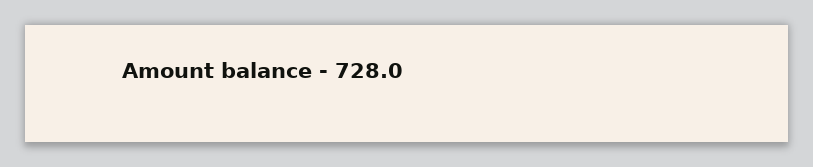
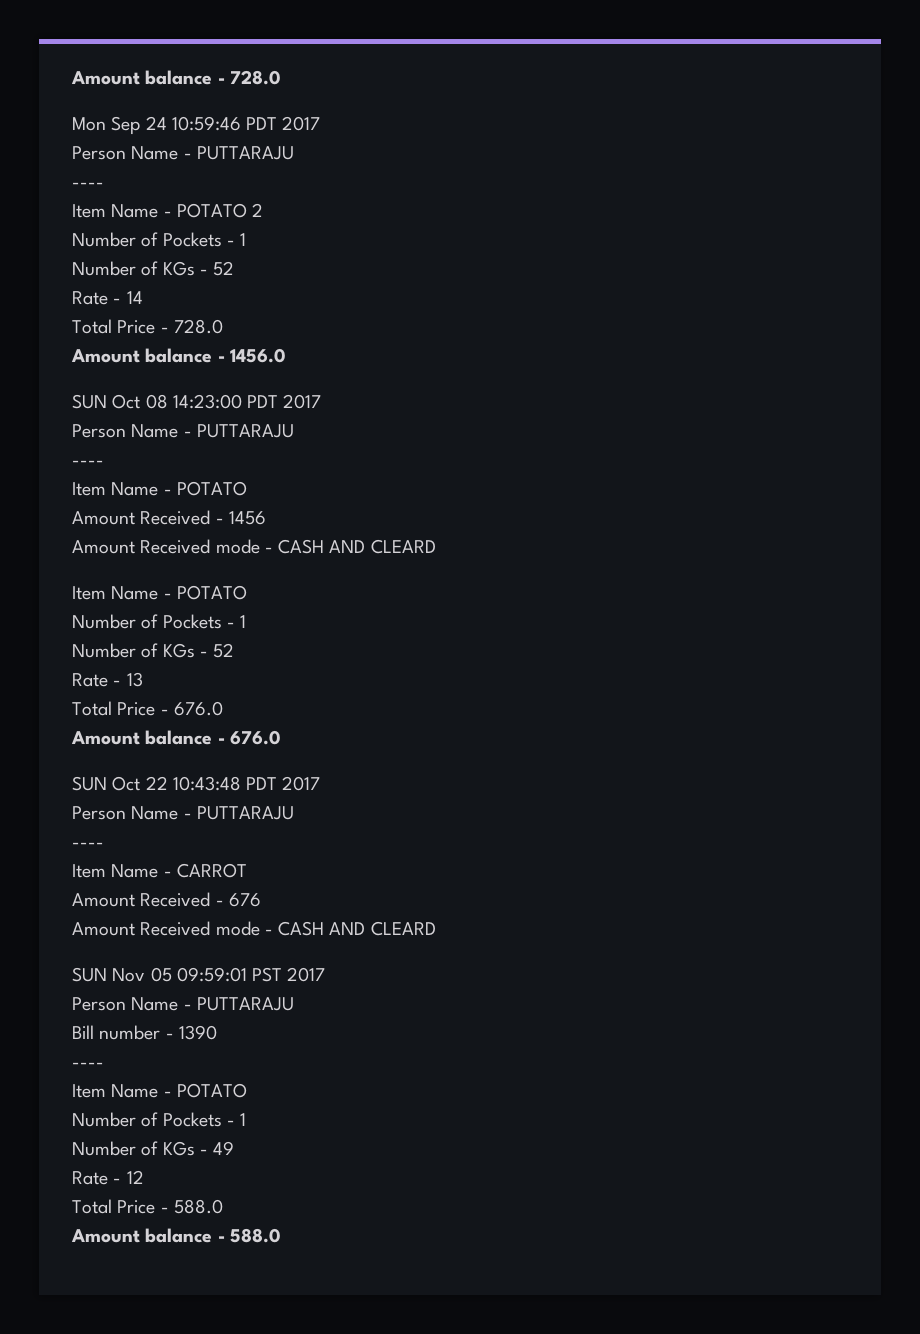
+ Mon Sep 24 10:59:46 PDT 2017
+ Person Name - PUTTARAJU
+ ----
+ Item Name - POTATO 2
+ Number of Pockets - 1
+ Number of KGs - 52
+ Rate - 14
+ Total Price - 728.0
+ Amount balance - 1456.0
+ SUN Oct 08 14:23:00 PDT 2017
+ Person Name - PUTTARAJU
+ ----
+ Item Name - POTATO
+ Amount Received - 1456
+ Amount Received mode - CASH AND CLEARD
+ Item Name - POTATO
+ Number of Pockets - 1
+ Number of KGs - 52
+ Rate - 13
+ Total Price - 676.0
+ Amount balance - 676.0
+ SUN Oct 22 10:43:48 PDT 2017
+ Person Name - PUTTARAJU
+ ----
+ Item Name - CARROT
+ Amount Received - 676
+ Amount Received mode - CASH AND CLEARD
+ SUN Nov 05 09:59:01 PST 2017
+ Person Name - PUTTARAJU
+ Bill number - 1390
+ ----
+ Item Name - POTATO
+ Number of Pockets - 1
+ Number of KGs - 49
+ Rate - 12
+ Total Price - 588.0
+ Amount balance - 588.0

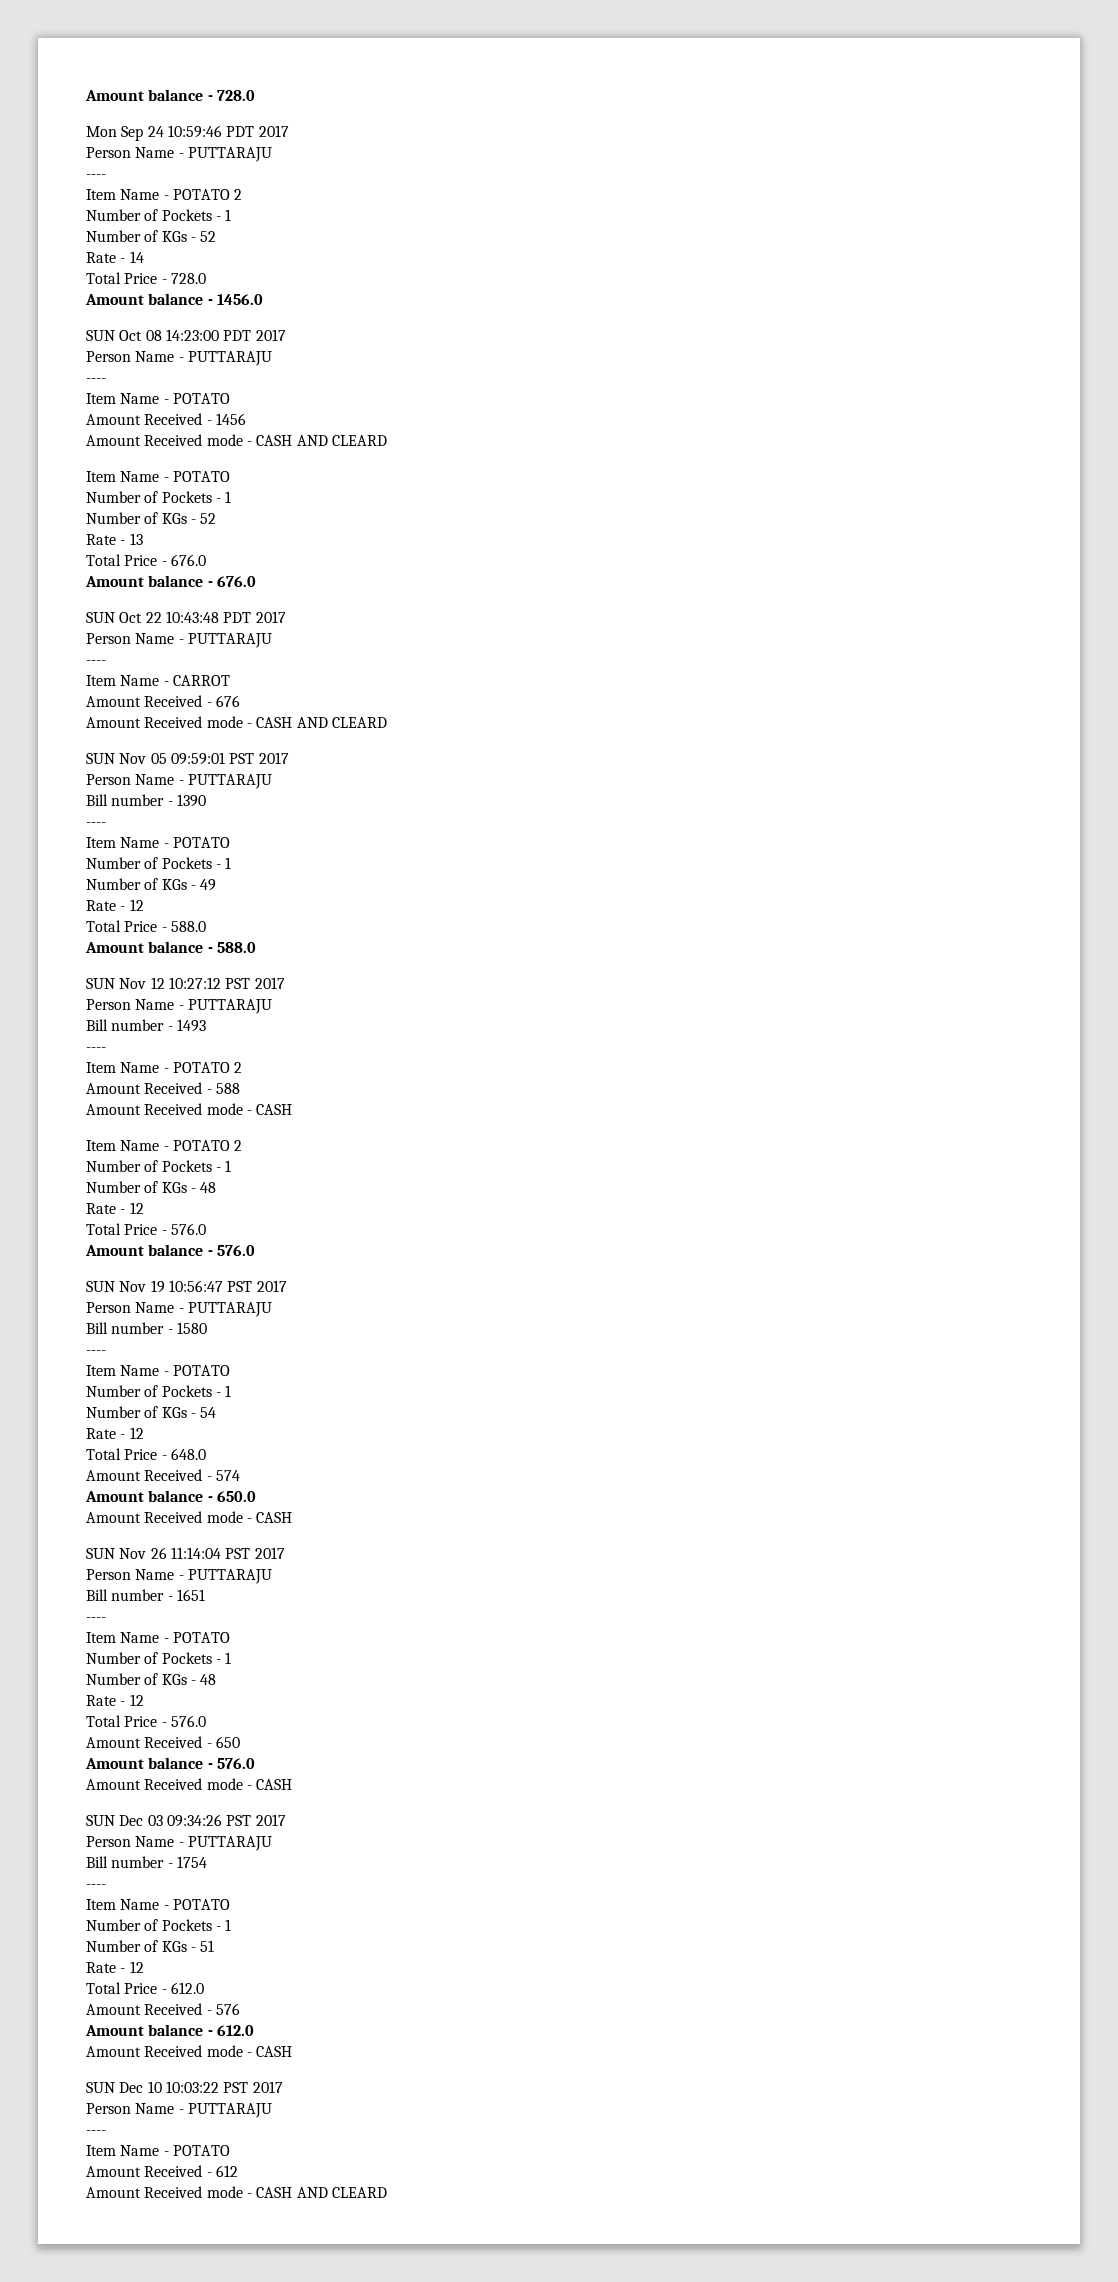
+ SUN Nov 12 10:27:12 PST 2017
+ Person Name - PUTTARAJU
+ Bill number - 1493
+ ----
+ Item Name - POTATO 2
+ Amount Received - 588
+ Amount Received mode - CASH
+ Item Name - POTATO 2
+ Number of Pockets - 1
+ Number of KGs - 48
+ Rate - 12
+ Total Price - 576.0
+ Amount balance - 576.0
+ SUN Nov 19 10:56:47 PST 2017
+ Person Name - PUTTARAJU
+ Bill number - 1580
+ ----
+ Item Name - POTATO
+ Number of Pockets - 1
+ Number of KGs - 54
+ Rate - 12
+ Total Price - 648.0
+ Amount Received - 574
+ Amount balance - 650.0
+ Amount Received mode - CASH
+ SUN Nov 26 11:14:04 PST 2017
+ Person Name - PUTTARAJU
+ Bill number - 1651
+ ----
+ Item Name - POTATO
+ Number of Pockets - 1
+ Number of KGs - 48
+ Rate - 12
+ Total Price - 576.0
+ Amount Received - 650
+ Amount balance - 576.0
+ Amount Received mode - CASH
+ SUN Dec 03 09:34:26 PST 2017
+ Person Name - PUTTARAJU
+ Bill number - 1754
+ ----
+ Item Name - POTATO
+ Number of Pockets - 1
+ Number of KGs - 51
+ Rate - 12
+ Total Price - 612.0
+ Amount Received - 576
+ Amount balance - 612.0
+ Amount Received mode - CASH
+ SUN Dec 10 10:03:22 PST 2017
+ Person Name - PUTTARAJU
+ ----
+ Item Name - POTATO
+ Amount Received - 612
+ Amount Received mode - CASH AND CLEARD

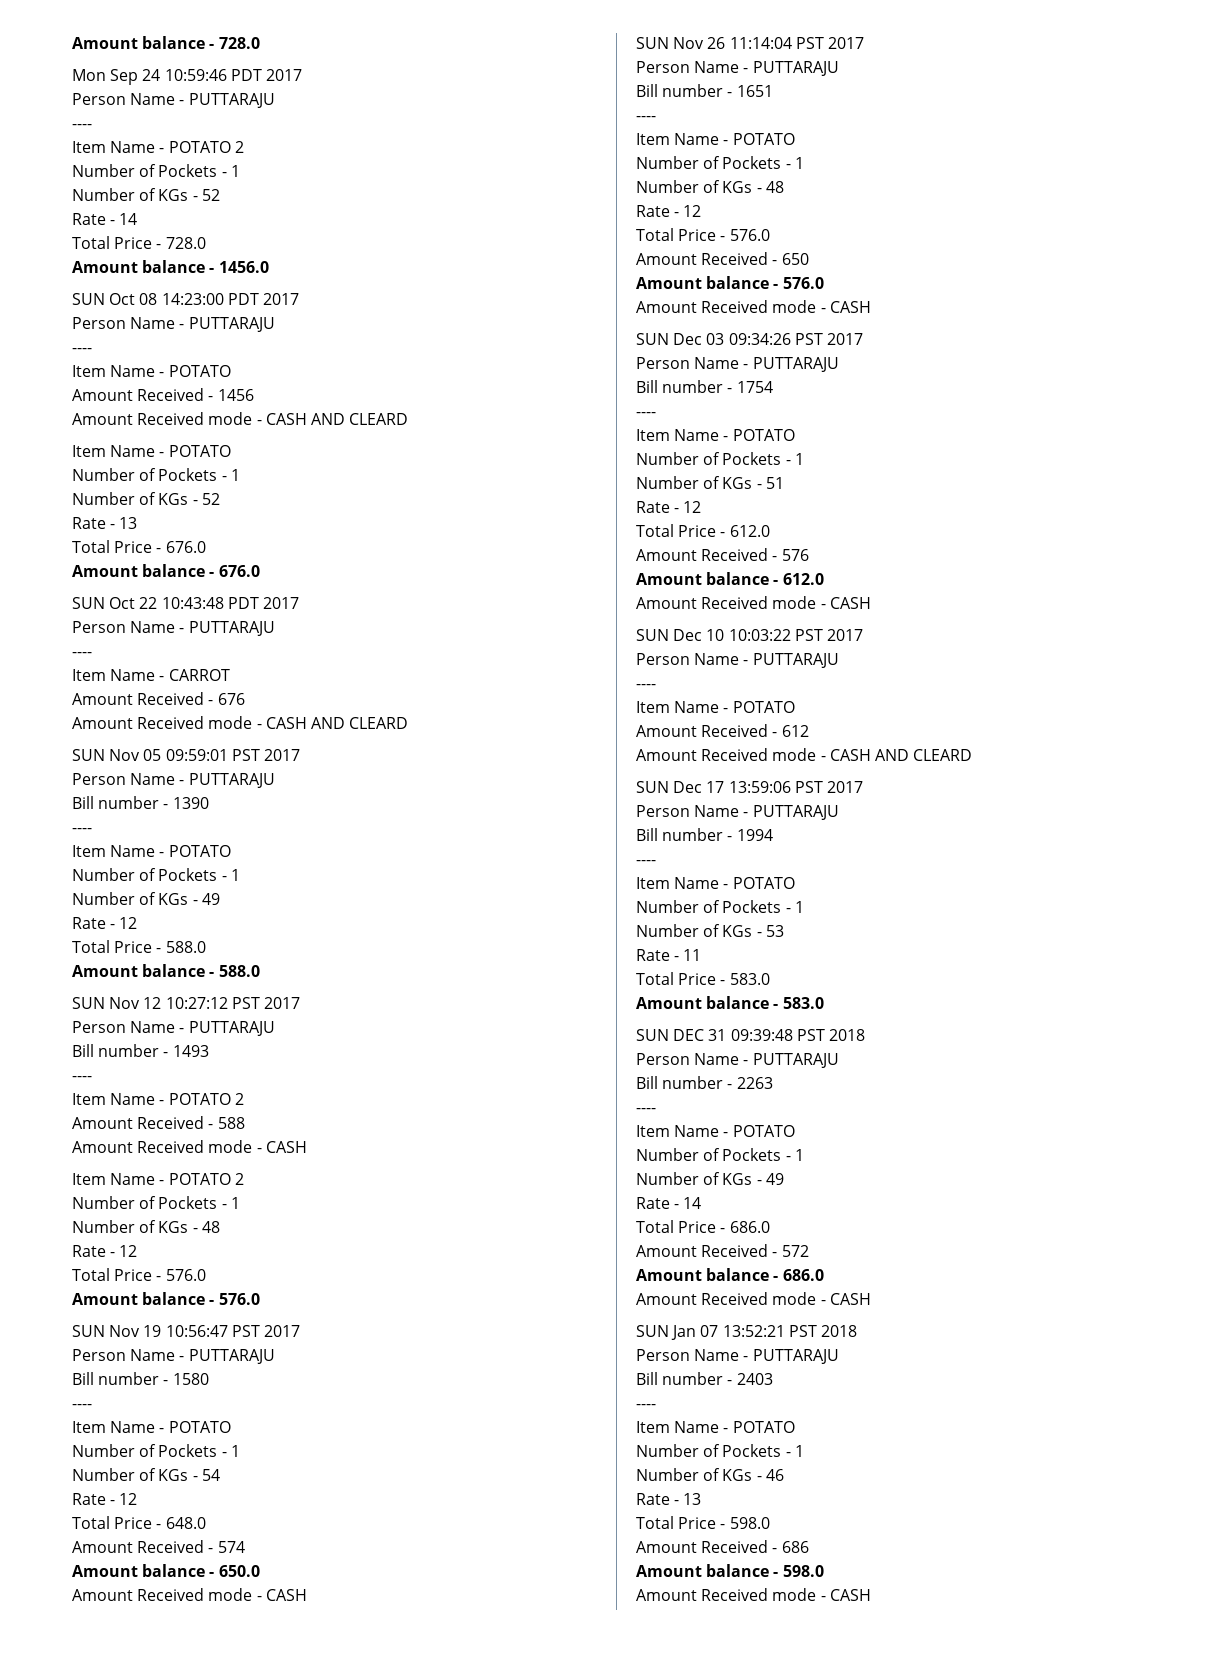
+ SUN Dec 17 13:59:06 PST 2017
+ Person Name - PUTTARAJU
+ Bill number - 1994
+ ----
+ Item Name - POTATO
+ Number of Pockets - 1
+ Number of KGs - 53
+ Rate - 11
+ Total Price - 583.0
+ Amount balance - 583.0
+ SUN DEC 31 09:39:48 PST 2018
+ Person Name - PUTTARAJU
+ Bill number - 2263
+ ----
+ Item Name - POTATO
+ Number of Pockets - 1
+ Number of KGs - 49
+ Rate - 14
+ Total Price - 686.0
+ Amount Received - 572
+ Amount balance - 686.0
+ Amount Received mode - CASH
+ SUN Jan 07 13:52:21 PST 2018
+ Person Name - PUTTARAJU
+ Bill number - 2403
+ ----
+ Item Name - POTATO
+ Number of Pockets - 1
+ Number of KGs - 46
+ Rate - 13
+ Total Price - 598.0
+ Amount Received - 686
+ Amount balance - 598.0
+ Amount Received mode - CASH

